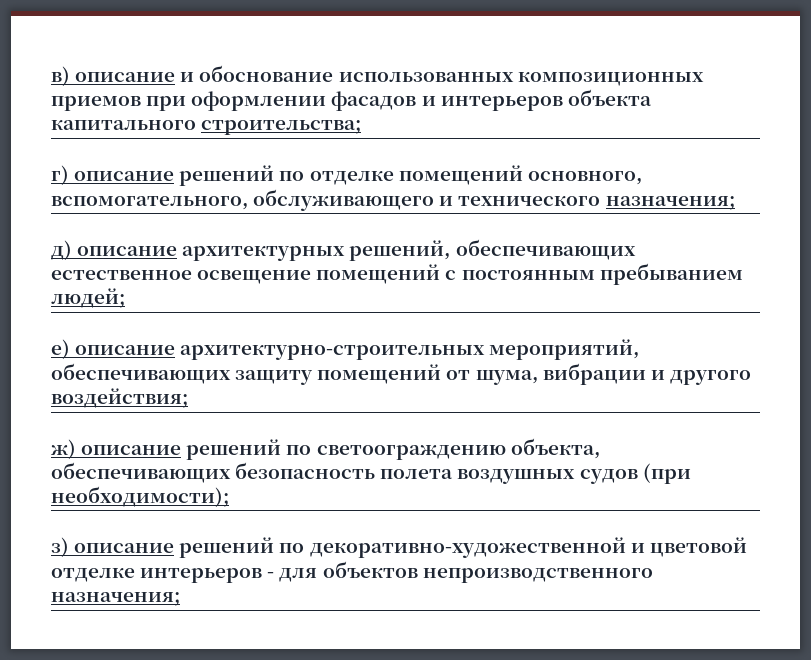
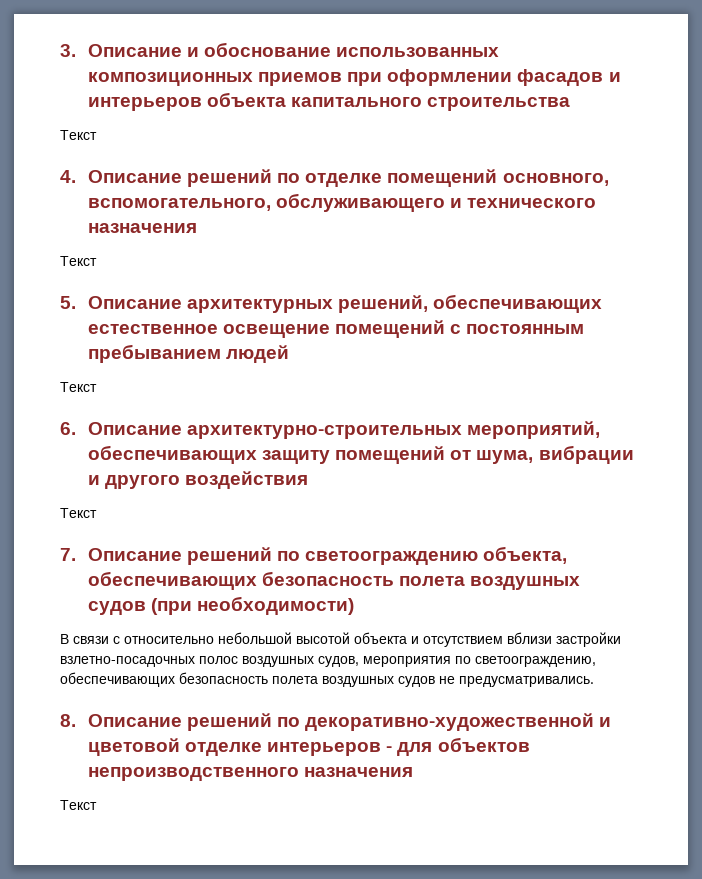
- в) описание и обоснование использованных композиционных приемов при оформлении фасадов и интерьеров объекта капитального строительства;
- г) описание решений по отделке помещений основного, вспомогательного, обслуживающего и технического назначения;
- д) описание архитектурных решений, обеспечивающих естественное освещение помещений с постоянным пребыванием людей;
- е) описание архитектурно-строительных мероприятий, обеспечивающих защиту помещений от шума, вибрации и другого воздействия;
- ж) описание решений по светоограждению объекта, обеспечивающих безопасность полета воздушных судов (при необходимости);
- з) описание решений по декоративно-художественной и цветовой отделке интерьеров - для объектов непроизводственного назначения;
+ 3. Описание и обоснование использованных композиционных приемов при оформлении фасадов и интерьеров объекта капитального строительства
+ Текст
+ 4. Описание решений по отделке помещений основного, вспомогательного, обслуживающего и технического назначения
+ Текст
+ 5. Описание архитектурных решений, обеспечивающих естественное освещение помещений с постоянным пребыванием людей
+ Текст
+ 6. Описание архитектурно-строительных мероприятий, обеспечивающих защиту помещений от шума, вибрации и другого воздействия
+ Текст
+ 7. Описание решений по светоограждению объекта, обеспечивающих безопасность полета воздушных судов (при необходимости)
+ В связи с относительно небольшой высотой объекта и отсутствием вблизи застройки взлетно-посадочных полос воздушных судов, мероприятия по светоограждению, обеспечивающих безопасность полета воздушных судов не предусматривались.
+ 8. Описание решений по декоративно-художественной и цветовой отделке интерьеров - для объектов непроизводственного назначения
+ Текст

